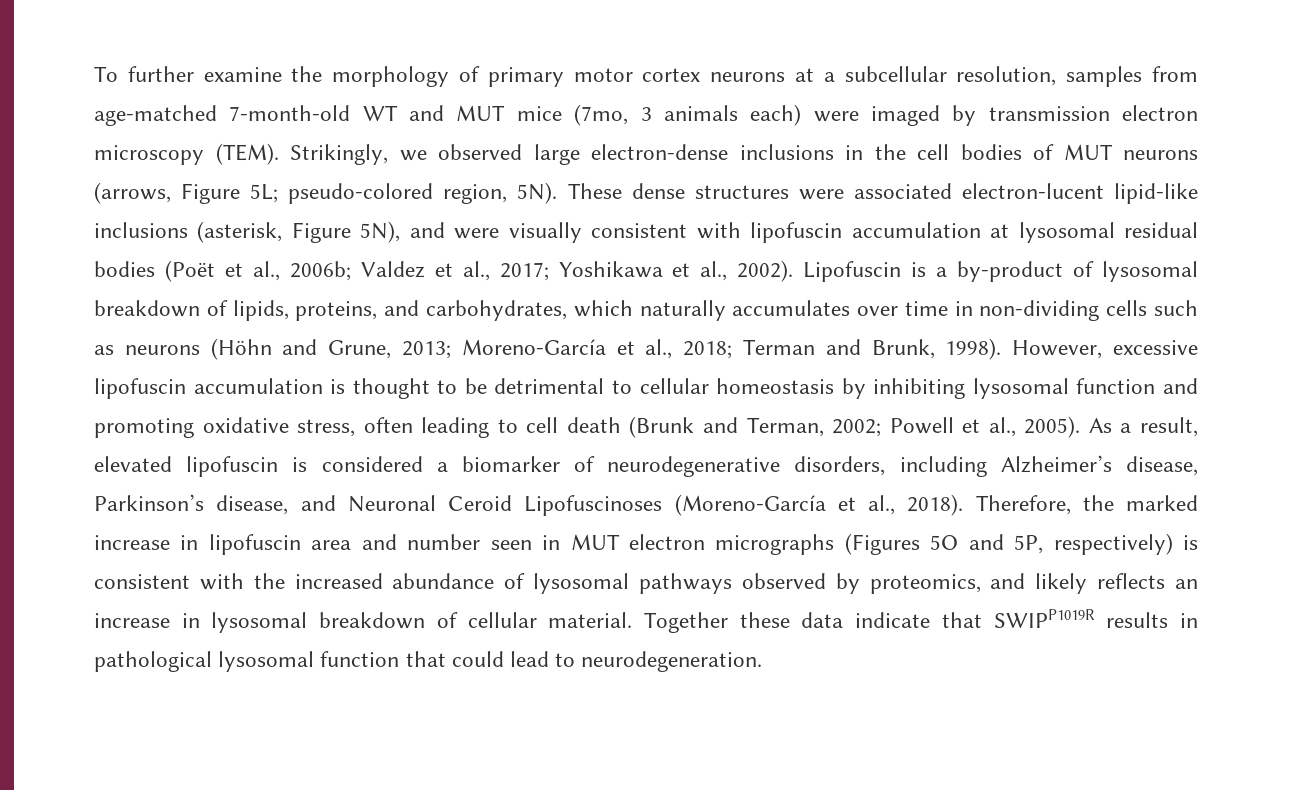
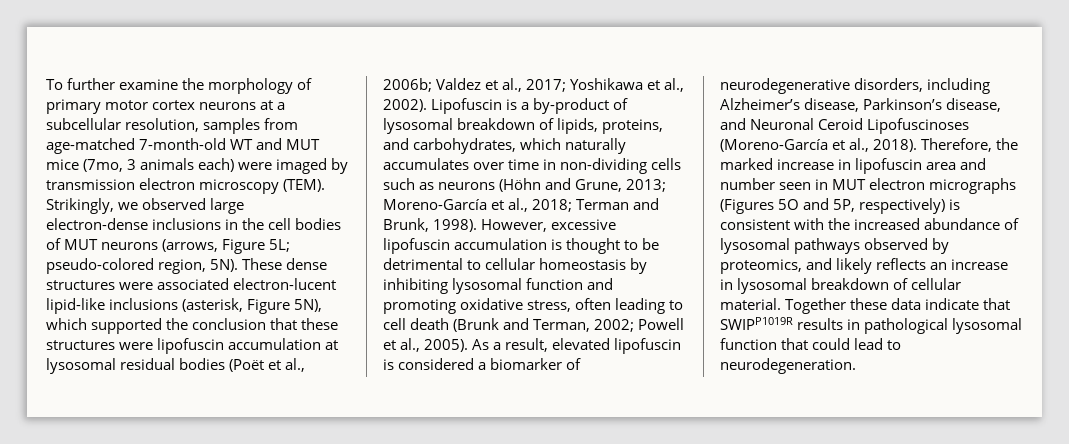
- These dense structures were associated electron-lucent lipid-like inclusions (asterisk, Figure 5N), and were visually consistent with lipofuscin accumulation at lysosomal residual bodies (Poët et al., 2006b; Valdez et al., 2017; Yoshikawa et al., 2002).
+ These dense structures were associated electron-lucent lipid-like inclusions (asterisk, Figure 5N), which supported the conclusion that these structures were lipofuscin accumulation at lysosomal residual bodies (Poët et al., 2006b; Valdez et al., 2017; Yoshikawa et al., 2002).

